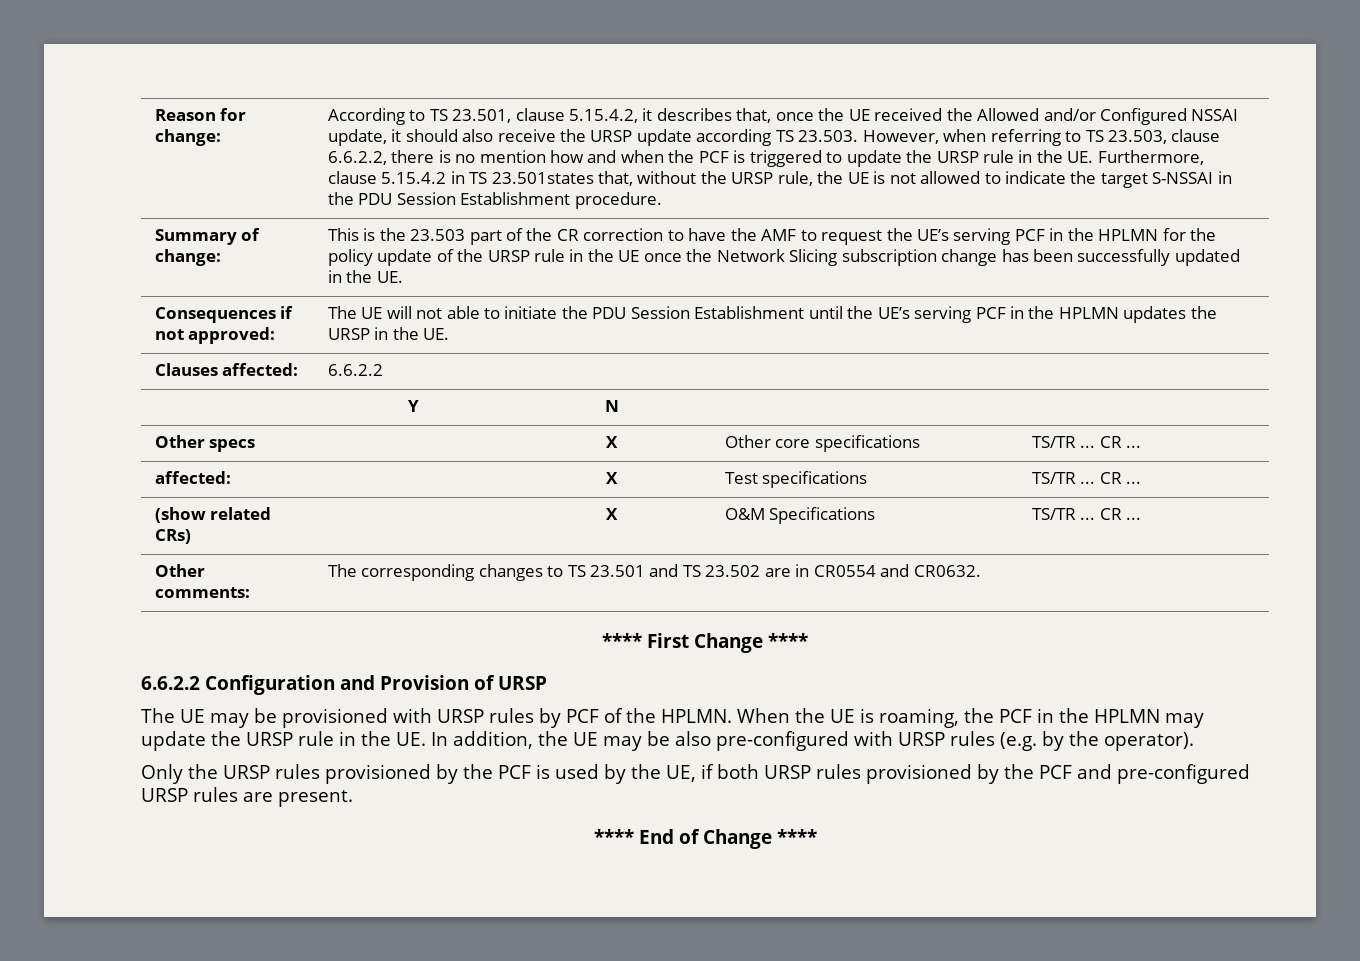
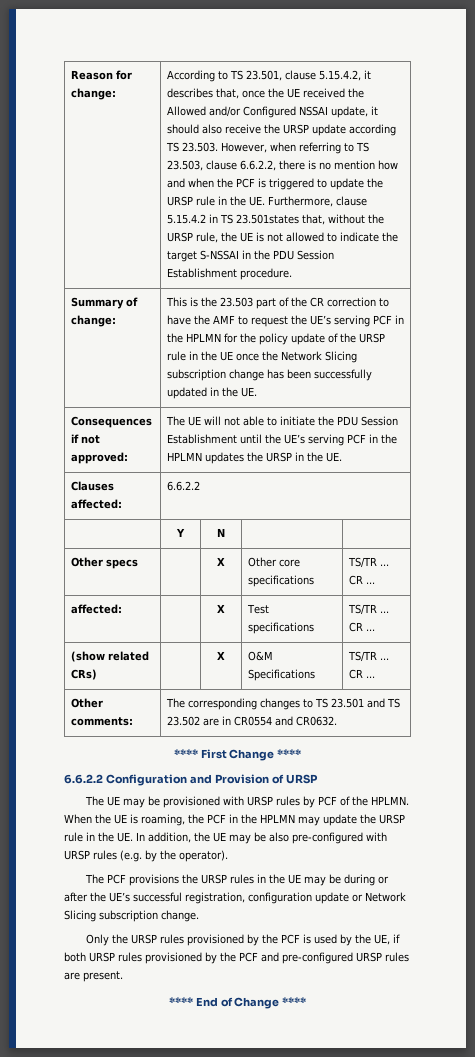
+ The PCF provisions the URSP rules in the UE may be during or after the UE’s successful registration, configuration update or Network Slicing subscription change.

